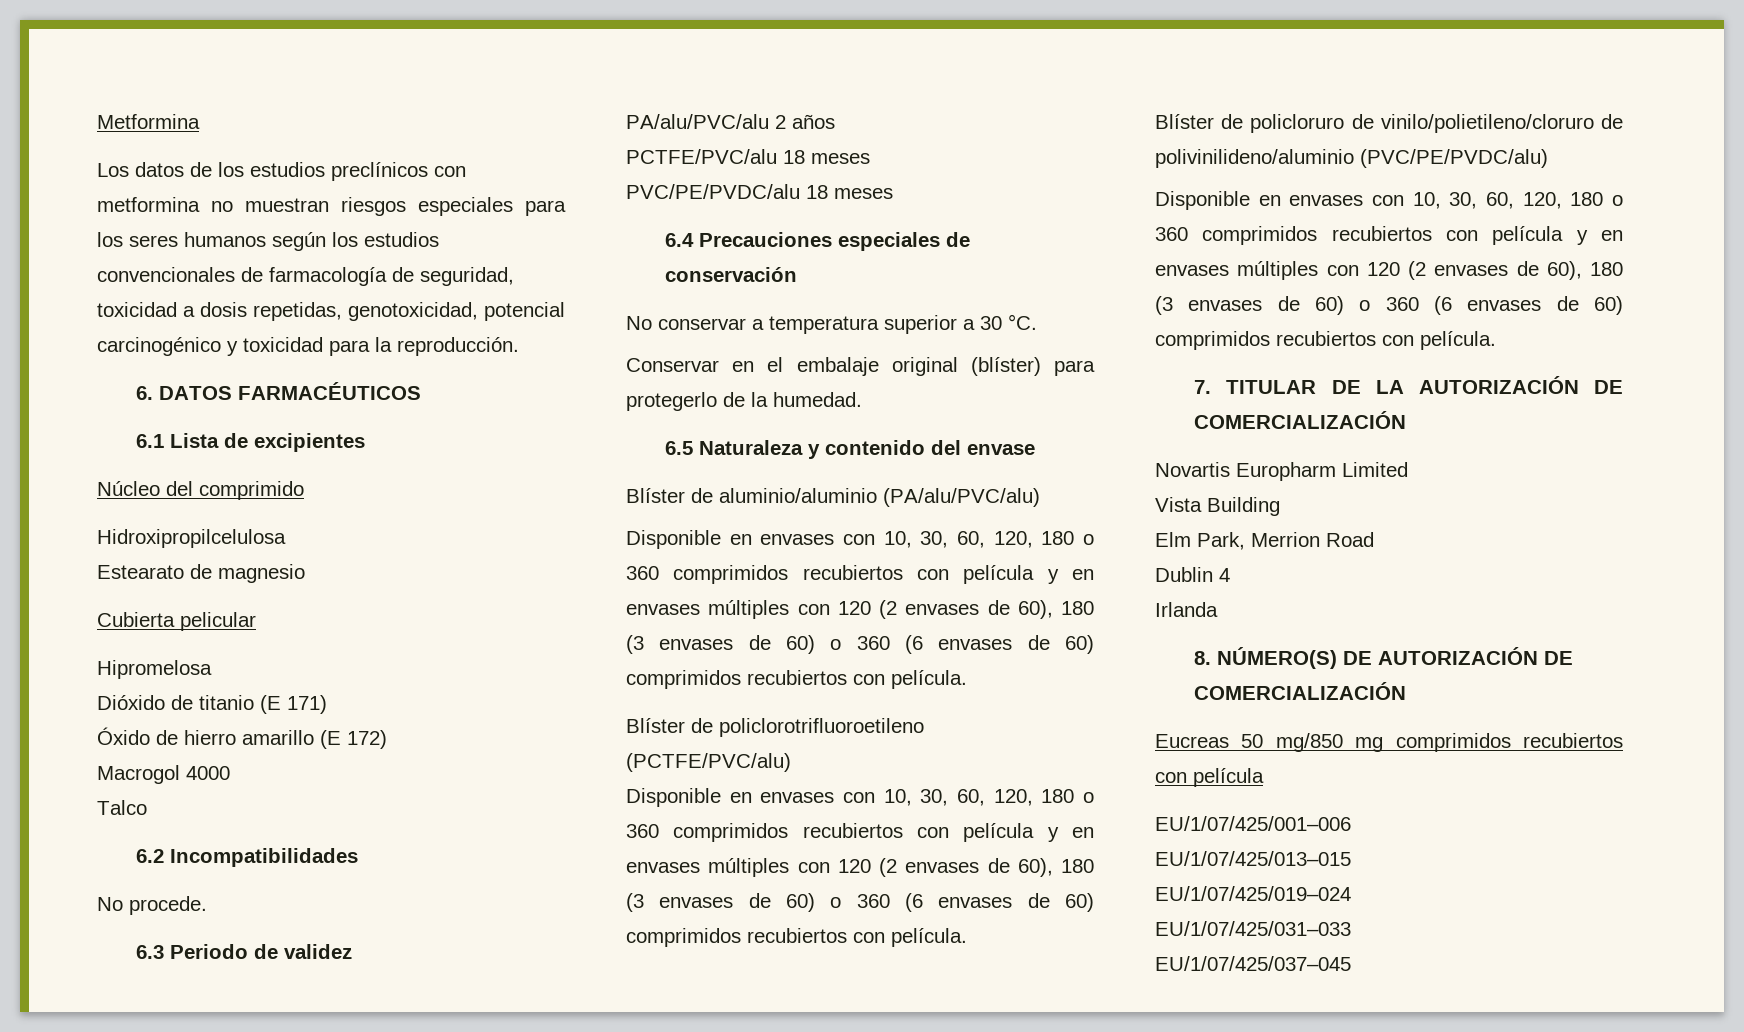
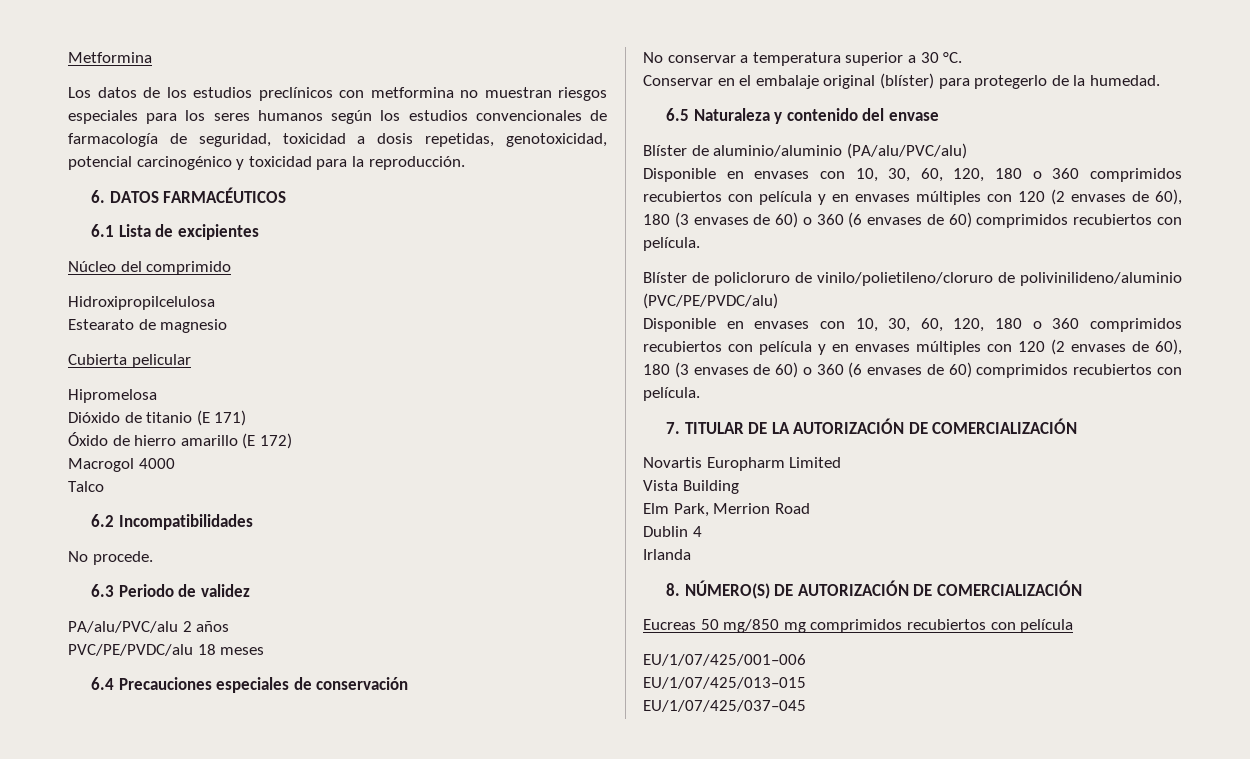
- PCTFE/PVC/alu 18 meses
- Blíster de policlorotrifluoroetileno (PCTFE/PVC/alu)
- Disponible en envases con 10, 30, 60, 120, 180 o 360 comprimidos recubiertos con película y en envases múltiples con 120 (2 envases de 60), 180 (3 envases de 60) o 360 (6 envases de 60) comprimidos recubiertos con película.
- EU/1/07/425/019–024
- EU/1/07/425/031–033

